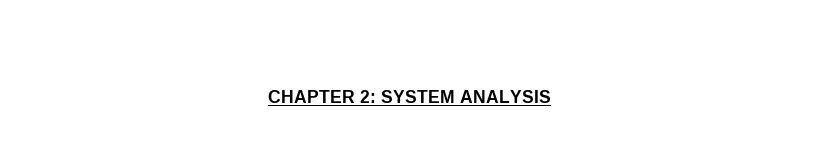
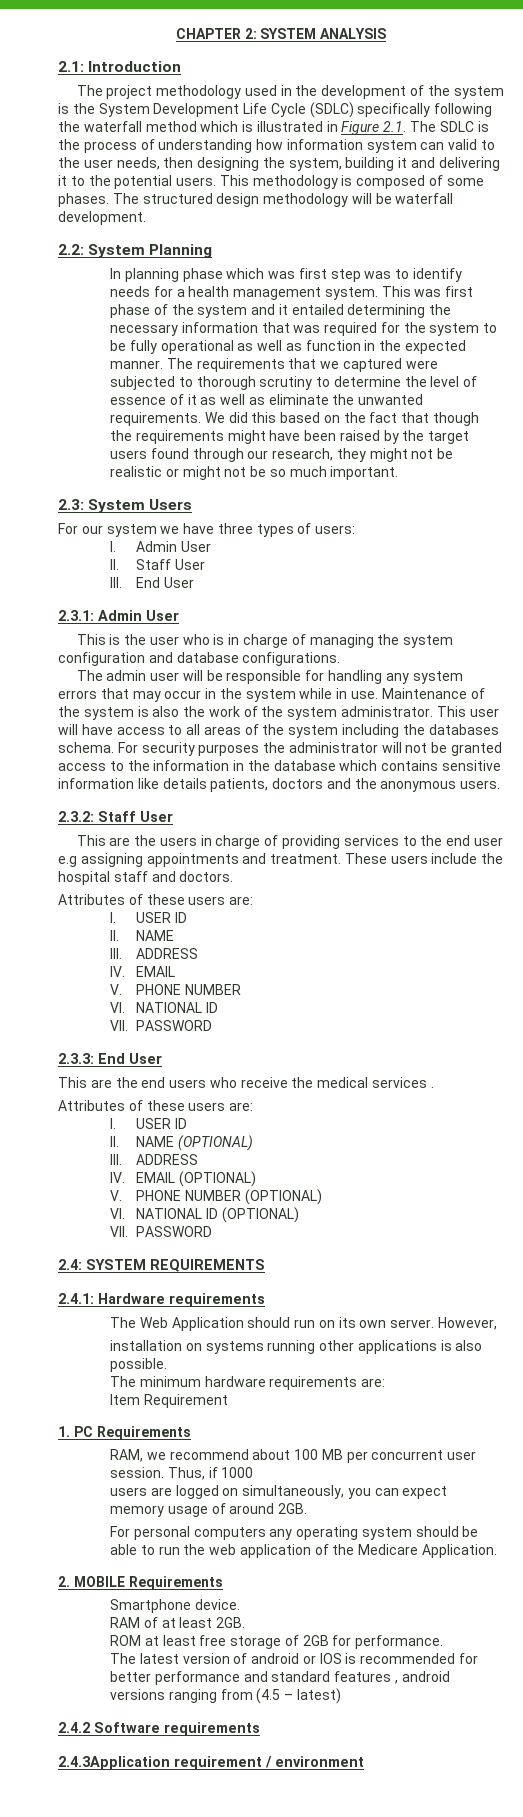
+ 2.1: Introduction
+ The project methodology used in the development of the system is the System Development Life Cycle (SDLC) specifically following the waterfall method which is illustrated in Figure 2.1. The SDLC is the process of understanding how information system can valid to the user needs, then designing the system, building it and delivering it to the potential users. This methodology is composed of some phases. The structured design methodology will be waterfall development.
+ 2.2: System Planning
+ In planning phase which was first step was to identify needs for a health management system. This was first phase of the system and it entailed determining the necessary information that was required for the system to be fully operational as well as function in the expected manner. The requirements that we captured were subjected to thorough scrutiny to determine the level of essence of it as well as eliminate the unwanted requirements. We did this based on the fact that though the requirements might have been raised by the target users found through our research, they might not be realistic or might not be so much important.
+ 2.3: System Users
+ For our system we have three types of users:
+ I. Admin User
+ II. Staff User
+ III. End User
+ 2.3.1: Admin User
+ This is the user who is in charge of managing the system configuration and database configurations.
+ The admin user will be responsible for handling any system errors that may occur in the system while in use. Maintenance of the system is also the work of the system administrator. This user will have access to all areas of the system including the databases schema. For security purposes the administrator will not be granted access to the information in the database which contains sensitive information like details patients, doctors and the anonymous users.
+ 2.3.2: Staff User
+ This are the users in charge of providing services to the end user e.g assigning appointments and treatment. These users include the hospital staff and doctors.
+ Attributes of these users are:
+ I. USER ID
+ II. NAME
+ III. ADDRESS
+ IV. EMAIL
+ V. PHONE NUMBER
+ VI. NATIONAL ID
+ VII. PASSWORD
+ 2.3.3: End User
+ This are the end users who receive the medical services .
+ Attributes of these users are:
+ I. USER ID
+ II. NAME (OPTIONAL)
+ III. ADDRESS
+ IV. EMAIL (OPTIONAL)
+ V. PHONE NUMBER (OPTIONAL)
+ VI. NATIONAL ID (OPTIONAL)
+ VII. PASSWORD
+ 2.4: SYSTEM REQUIREMENTS
+ 2.4.1: Hardware requirements
+ The Web Application should run on its own server. However,
+ installation on systems running other applications is also possible.
+ The minimum hardware requirements are:
+ Item Requirement
+ 1. PC Requirements
+ RAM, we recommend about 100 MB per concurrent user session. Thus, if 1000
+ users are logged on simultaneously, you can expect memory usage of around 2GB.
+ For personal computers any operating system should be able to run the web application of the Medicare Application.
+ 2. MOBILE Requirements
+ Smartphone device.
+ RAM of at least 2GB.
+ ROM at least free storage of 2GB for performance.
+ The latest version of android or IOS is recommended for better performance and standard features , android versions ranging from (4.5 – latest)
+ 2.4.2 Software requirements
+ 2.4.3Application requirement / environment

